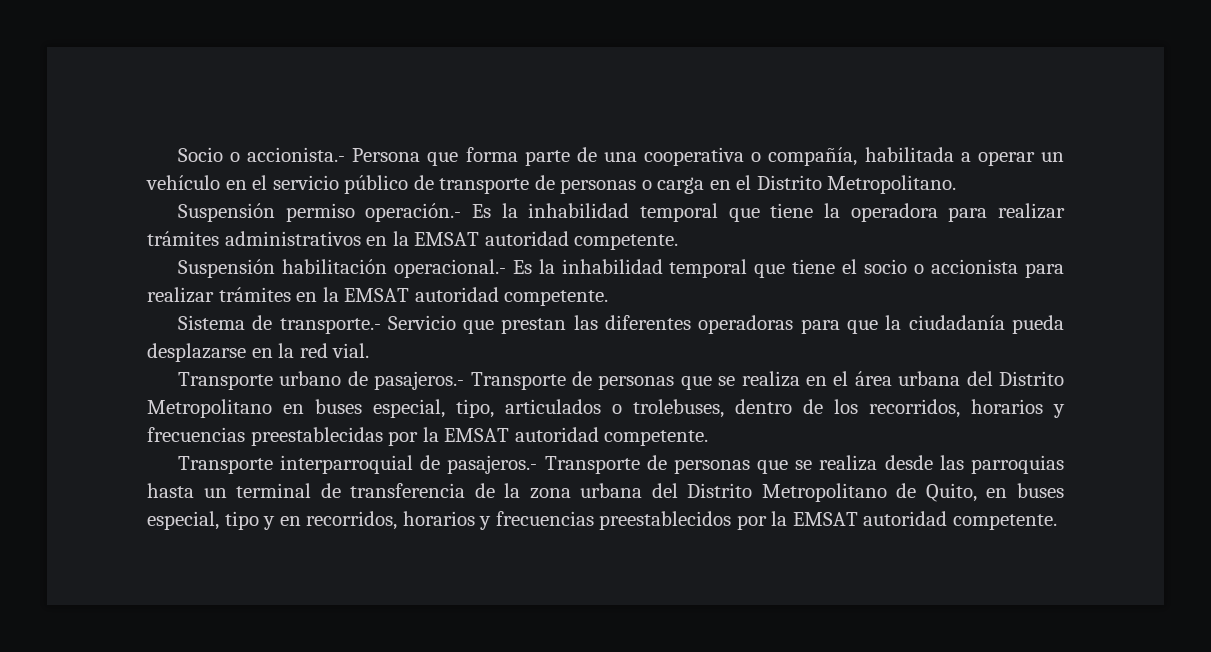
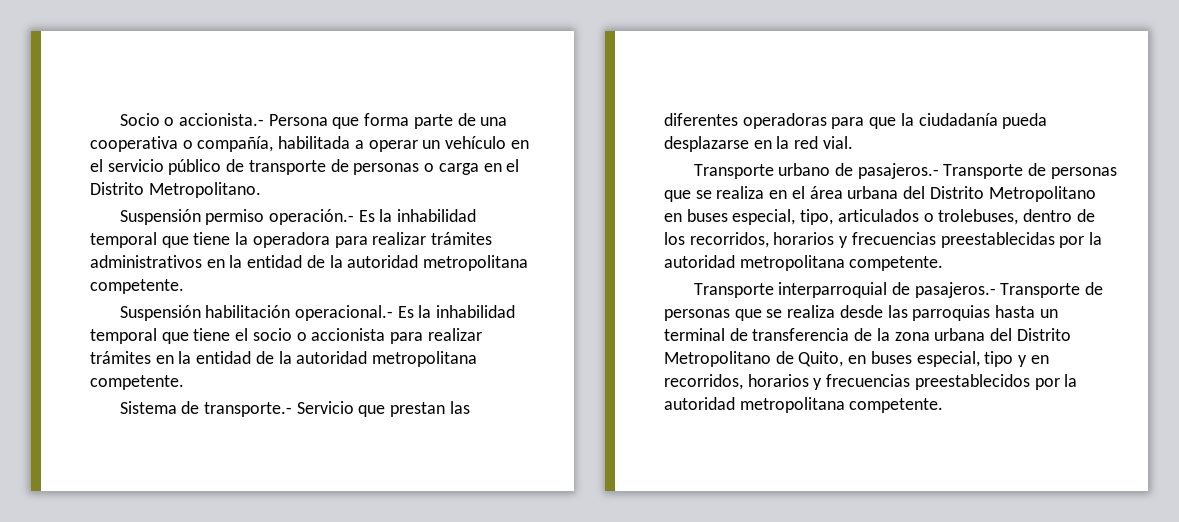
- Suspensión permiso operación.- Es la inhabilidad temporal que tiene la operadora para realizar trámites administrativos en la EMSAT autoridad competente.
+ Suspensión permiso operación.- Es la inhabilidad temporal que tiene la operadora para realizar trámites administrativos en la entidad de la autoridad metropolitana competente.
- Suspensión habilitación operacional.- Es la inhabilidad temporal que tiene el socio o accionista para realizar trámites en la EMSAT autoridad competente.
+ Suspensión habilitación operacional.- Es la inhabilidad temporal que tiene el socio o accionista para realizar trámites en la entidad de la autoridad metropolitana competente.
- Transporte urbano de pasajeros.- Transporte de personas que se realiza en el área urbana del Distrito Metropolitano en buses especial, tipo, articulados o trolebuses, dentro de los recorridos, horarios y frecuencias preestablecidas por la EMSAT autoridad competente.
+ Transporte urbano de pasajeros.- Transporte de personas que se realiza en el área urbana del Distrito Metropolitano en buses especial, tipo, articulados o trolebuses, dentro de los recorridos, horarios y frecuencias preestablecidas por la autoridad metropolitana competente.
- Transporte interparroquial de pasajeros.- Transporte de personas que se realiza desde las parroquias hasta un terminal de transferencia de la zona urbana del Distrito Metropolitano de Quito, en buses especial, tipo y en recorridos, horarios y frecuencias preestablecidos por la EMSAT autoridad competente.
+ Transporte interparroquial de pasajeros.- Transporte de personas que se realiza desde las parroquias hasta un terminal de transferencia de la zona urbana del Distrito Metropolitano de Quito, en buses especial, tipo y en recorridos, horarios y frecuencias preestablecidos por la autoridad metropolitana competente.

